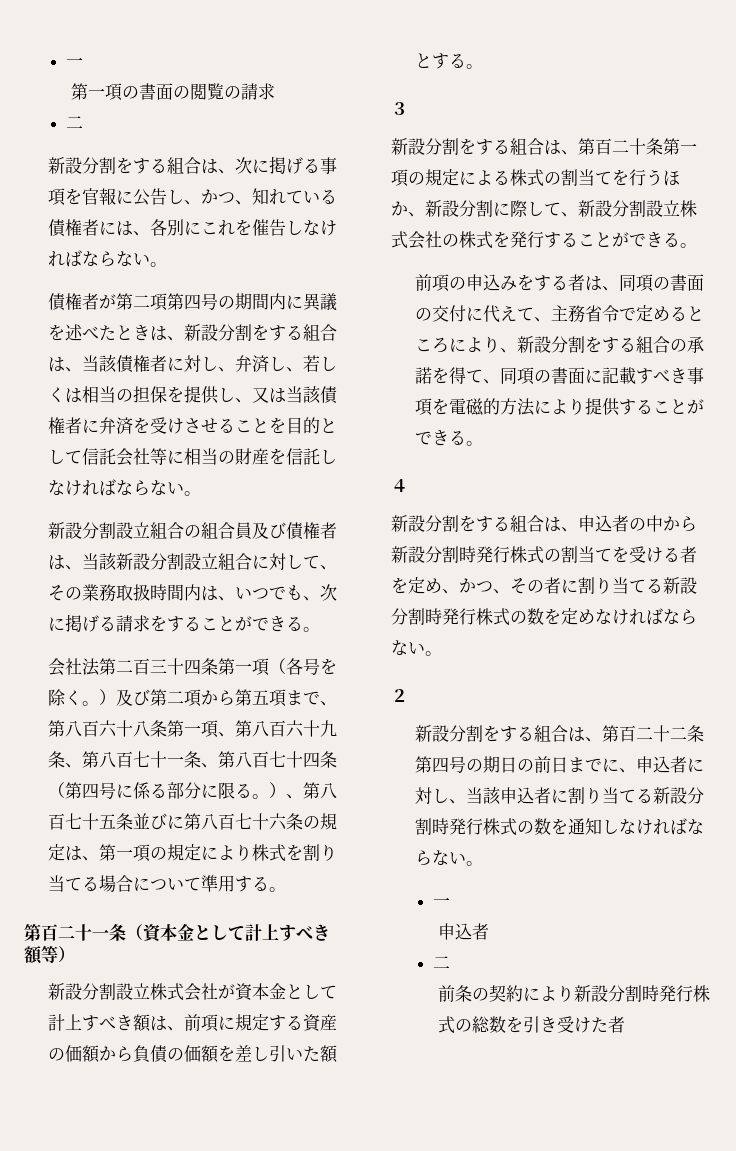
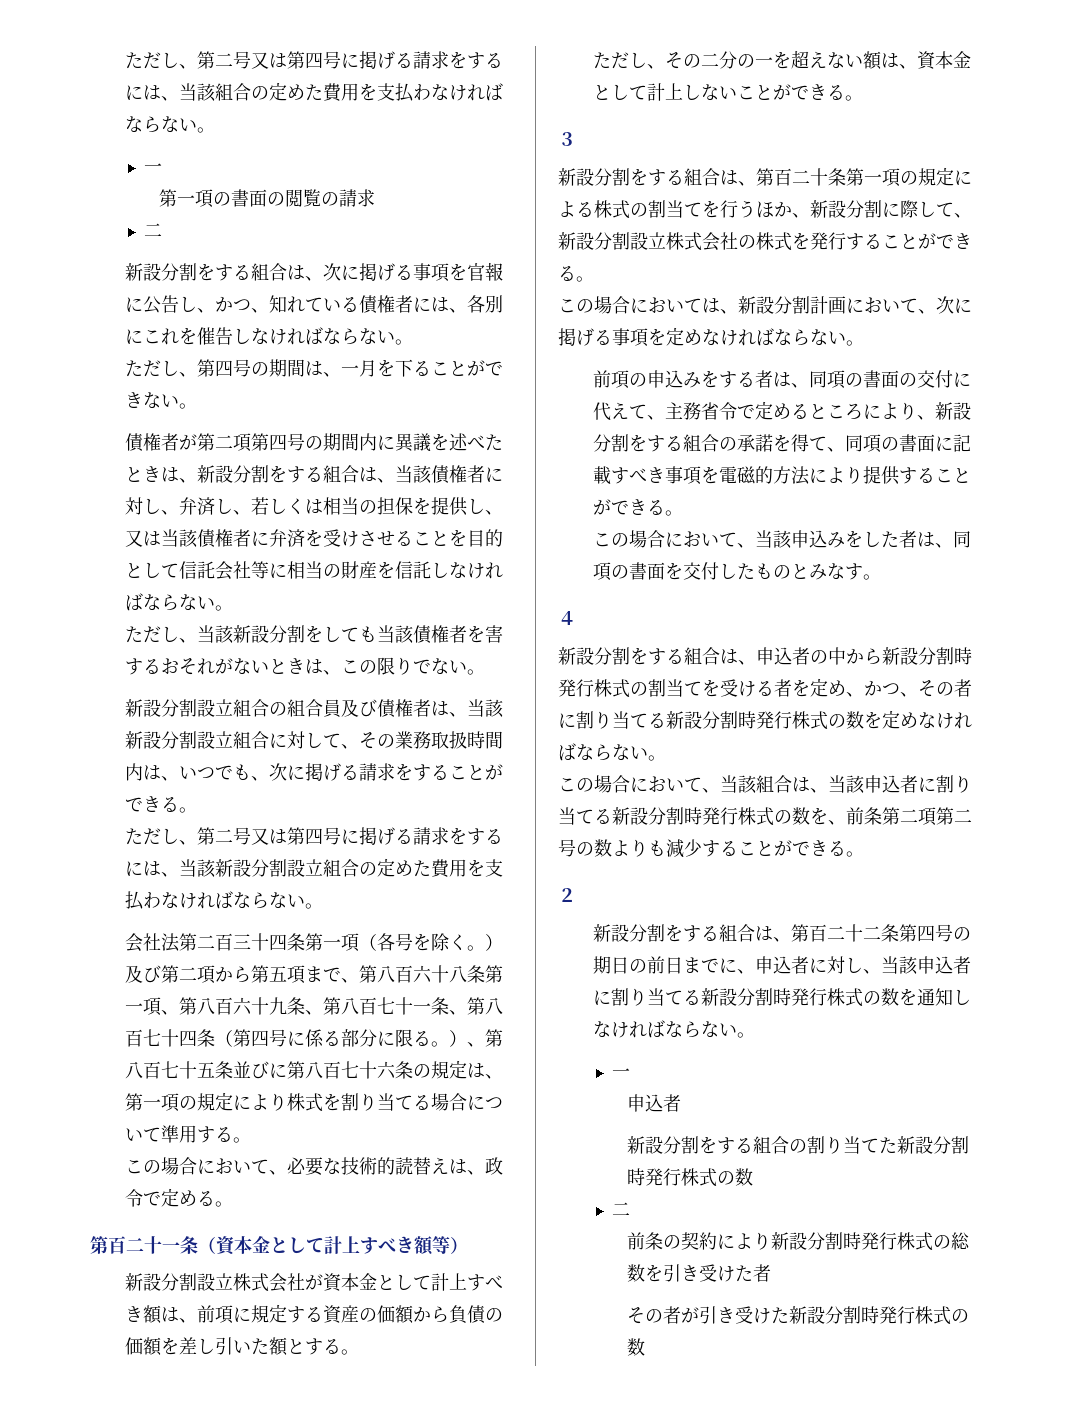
+ ただし、第二号又は第四号に掲げる請求をするには、当該組合の定めた費用を支払わなければならない。
+ ただし、第四号の期間は、一月を下ることができない。
+ ただし、当該新設分割をしても当該債権者を害するおそれがないときは、この限りでない。
+ ただし、第二号又は第四号に掲げる請求をするには、当該新設分割設立組合の定めた費用を支払わなければならない。
+ この場合において、必要な技術的読替えは、政令で定める。
+ ただし、その二分の一を超えない額は、資本金として計上しないことができる。
+ この場合においては、新設分割計画において、次に掲げる事項を定めなければならない。
+ この場合において、当該申込みをした者は、同項の書面を交付したものとみなす。
+ この場合において、当該組合は、当該申込者に割り当てる新設分割時発行株式の数を、前条第二項第二号の数よりも減少することができる。
+ 新設分割をする組合の割り当てた新設分割時発行株式の数
+ その者が引き受けた新設分割時発行株式の数

